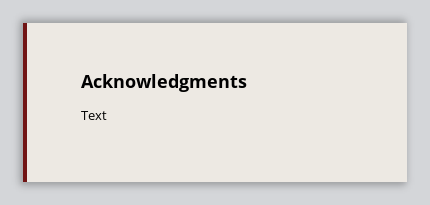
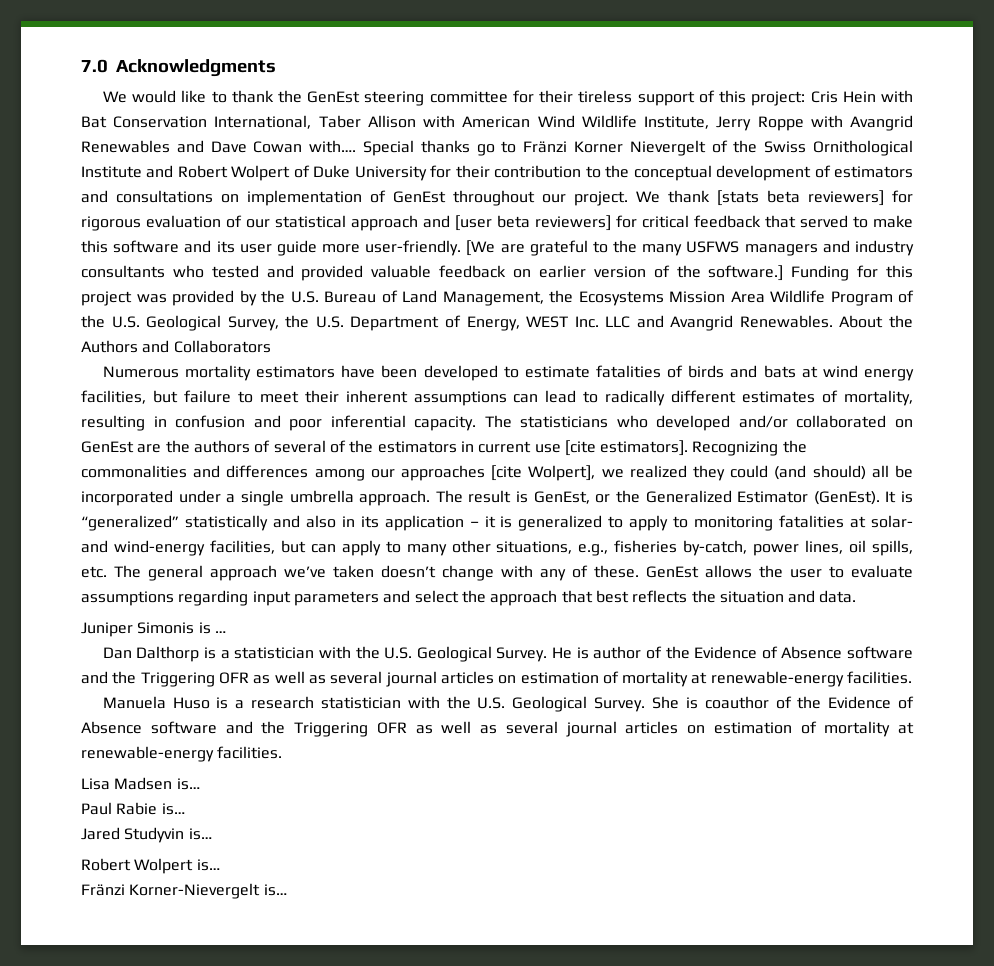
- Acknowledgments
+ 7.0 Acknowledgments
- Text
+ We would like to thank the GenEst steering committee for their tireless support of this project: Cris Hein with Bat Conservation International, Taber Allison with American Wind Wildlife Institute, Jerry Roppe with Avangrid Renewables and Dave Cowan with…. Special thanks go to Fränzi Korner Nievergelt of the Swiss Ornithological Institute and Robert Wolpert of Duke University for their contribution to the conceptual development of estimators and consultations on implementation of GenEst throughout our project. We thank [stats beta reviewers] for rigorous evaluation of our statistical approach and [user beta reviewers] for critical feedback that served to make this software and its user guide more user-friendly. [We are grateful to the many USFWS managers and industry consultants who tested and provided valuable feedback on earlier version of the software.] Funding for this project was provided by the U.S. Bureau of Land Management, the Ecosystems Mission Area Wildlife Program of the U.S. Geological Survey, the U.S. Department of Energy, WEST Inc. LLC and Avangrid Renewables. About the Authors and Collaborators
+ Numerous mortality estimators have been developed to estimate fatalities of birds and bats at wind energy facilities, but failure to meet their inherent assumptions can lead to radically different estimates of mortality, resulting in confusion and poor inferential capacity. The statisticians who developed and/or collaborated on GenEst are the authors of several of the estimators in current use [cite estimators]. Recognizing the commonalities and differences among our approaches [cite Wolpert], we realized they could (and should) all be incorporated under a single umbrella approach. The result is GenEst, or the Generalized Estimator (GenEst). It is “generalized” statistically and also in its application – it is generalized to apply to monitoring fatalities at solar- and wind-energy facilities, but can apply to many other situations, e.g., fisheries by-catch, power lines, oil spills, etc. The general approach we’ve taken doesn’t change with any of these. GenEst allows the user to evaluate assumptions regarding input parameters and select the approach that best reflects the situation and data.
+ Juniper Simonis is …
+ Dan Dalthorp is a statistician with the U.S. Geological Survey. He is author of the Evidence of Absence software and the Triggering OFR as well as several journal articles on estimation of mortality at renewable-energy facilities.
+ Manuela Huso is a research statistician with the U.S. Geological Survey. She is coauthor of the Evidence of Absence software and the Triggering OFR as well as several journal articles on estimation of mortality at renewable-energy facilities.
+ Lisa Madsen is…
+ Paul Rabie is…
+ Jared Studyvin is…
+ Robert Wolpert is…
+ Fränzi Korner-Nievergelt is…

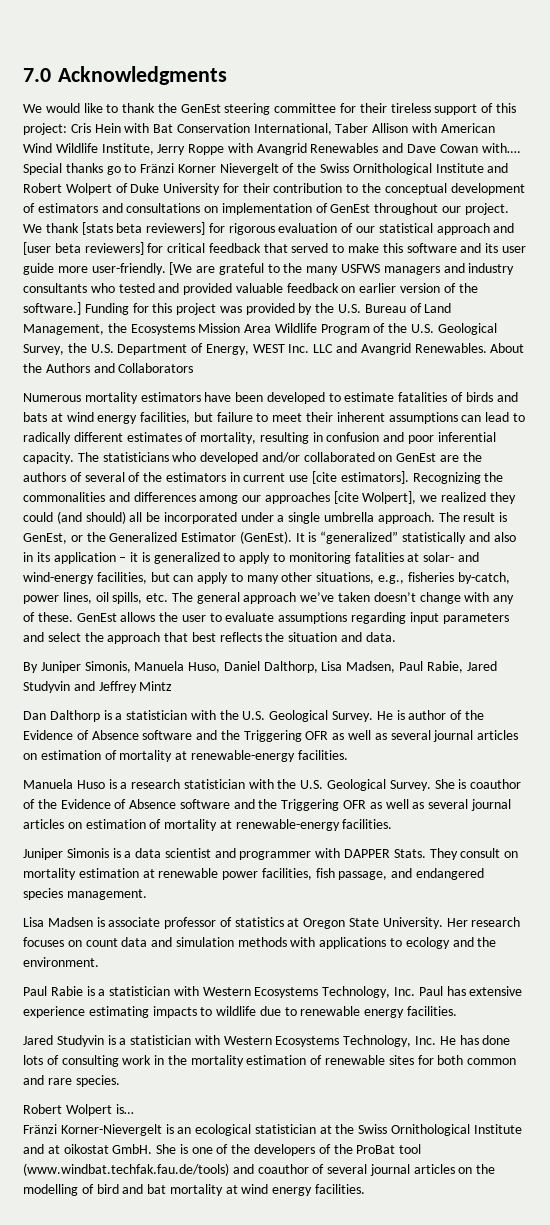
- Juniper Simonis is …
+ By Juniper Simonis, Manuela Huso, Daniel Dalthorp, Lisa Madsen, Paul Rabie, Jared Studyvin and Jeffrey Mintz
- Lisa Madsen is…
- Paul Rabie is…
- Jared Studyvin is…
+ Juniper Simonis is a data scientist and programmer with DAPPER Stats. They consult on mortality estimation at renewable power facilities, fish passage, and endangered species management.
+ Lisa Madsen is associate professor of statistics at Oregon State University. Her research focuses on count data and simulation methods with applications to ecology and the environment.
+ Paul Rabie is a statistician with Western Ecosystems Technology, Inc. Paul has extensive experience estimating impacts to wildlife due to renewable energy facilities.
+ Jared Studyvin is a statistician with Western Ecosystems Technology, Inc. He has done lots of consulting work in the mortality estimation of renewable sites for both common and rare species.
- Fränzi Korner-Nievergelt is…
+ Fränzi Korner-Nievergelt is an ecological statistician at the Swiss Ornithological Institute and at oikostat GmbH. She is one of the developers of the ProBat tool (www.windbat.techfak.fau.de/tools) and coauthor of several journal articles on the modelling of bird and bat mortality at wind energy facilities.

